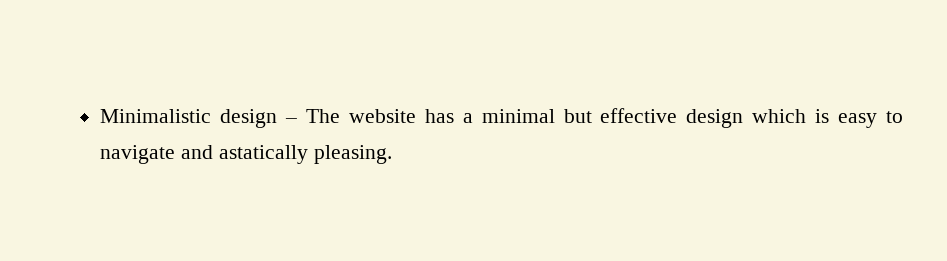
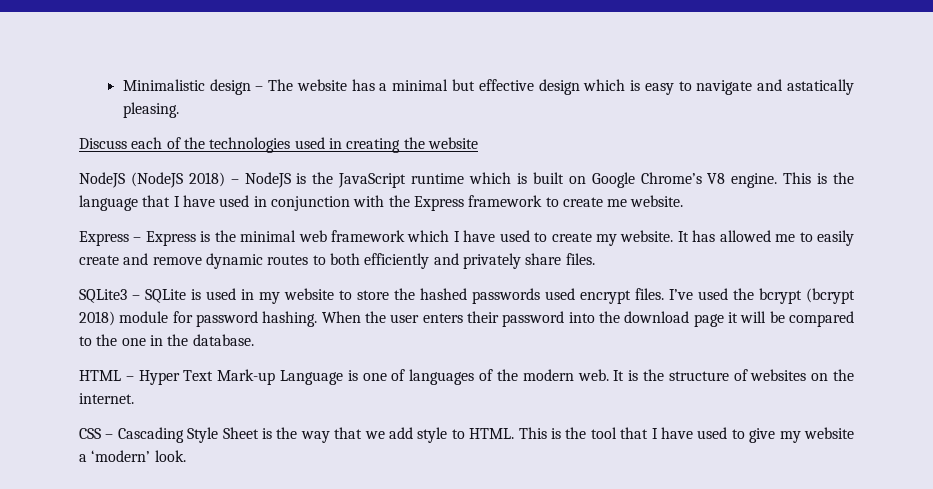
+ Discuss each of the technologies used in creating the website
+ NodeJS (NodeJS 2018) – NodeJS is the JavaScript runtime which is built on Google Chrome’s V8 engine. This is the language that I have used in conjunction with the Express framework to create me website.
+ Express – Express is the minimal web framework which I have used to create my website. It has allowed me to easily create and remove dynamic routes to both efficiently and privately share files.
+ SQLite3 – SQLite is used in my website to store the hashed passwords used encrypt files. I’ve used the bcrypt (bcrypt 2018) module for password hashing. When the user enters their password into the download page it will be compared to the one in the database.
+ HTML – Hyper Text Mark-up Language is one of languages of the modern web. It is the structure of websites on the internet.
+ CSS – Cascading Style Sheet is the way that we add style to HTML. This is the tool that I have used to give my website a ‘modern’ look.

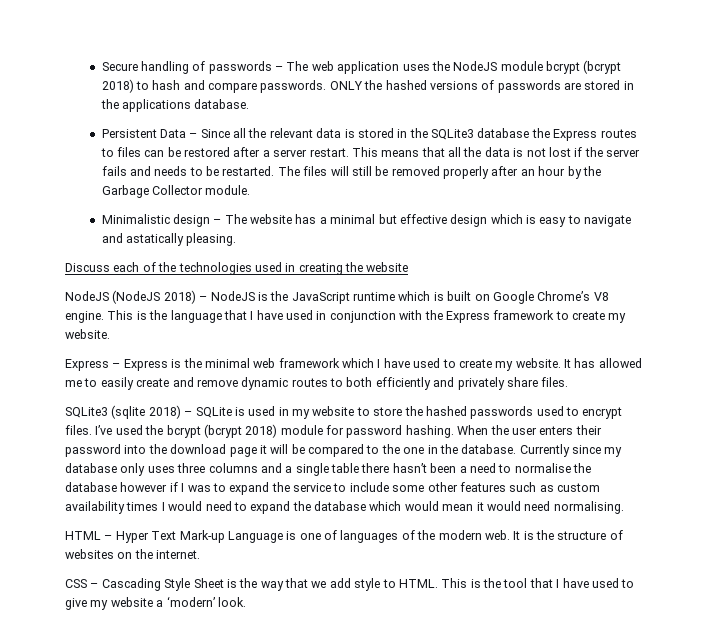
+ Secure handling of passwords – The web application uses the NodeJS module bcrypt (bcrypt 2018) to hash and compare passwords. ONLY the hashed versions of passwords are stored in the applications database.
+ Persistent Data – Since all the relevant data is stored in the SQLite3 database the Express routes to files can be restored after a server restart. This means that all the data is not lost if the server fails and needs to be restarted. The files will still be removed properly after an hour by the Garbage Collector module.
- This is the language that I have used in conjunction with the Express framework to create me website.
+ This is the language that I have used in conjunction with the Express framework to create my website.
- SQLite3 – SQLite is used in my website to store the hashed passwords used encrypt files.
+ SQLite3 (sqlite 2018) – SQLite is used in my website to store the hashed passwords used to encrypt files.
+ Currently since my database only uses three columns and a single table there hasn’t been a need to normalise the database however if I was to expand the service to include some other features such as custom availability times I would need to expand the database which would mean it would need normalising.

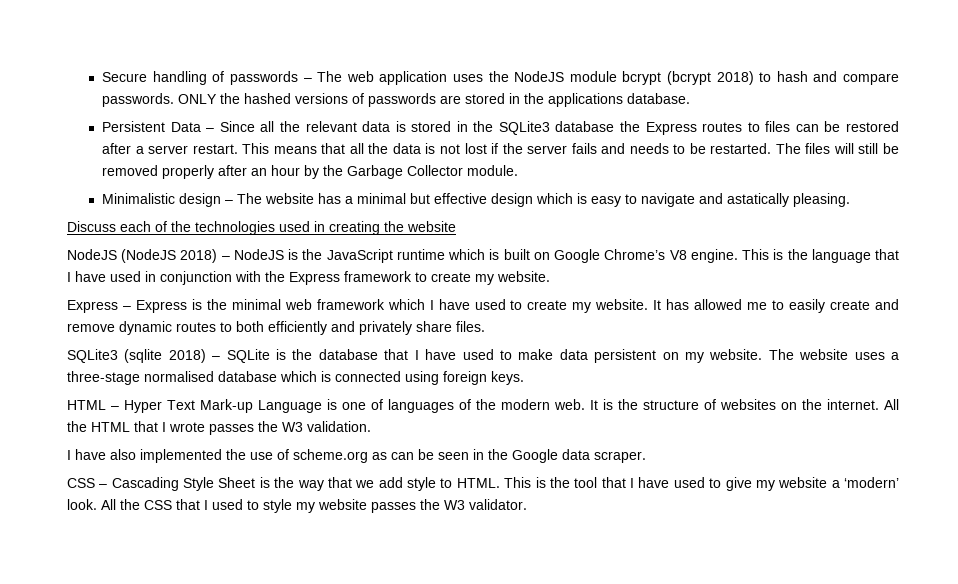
- SQLite3 (sqlite 2018) – SQLite is used in my website to store the hashed passwords used to encrypt files. I’ve used the bcrypt (bcrypt 2018) module for password hashing. When the user enters their password into the download page it will be compared to the one in the database. Currently since my database only uses three columns and a single table there hasn’t been a need to normalise the database however if I was to expand the service to include some other features such as custom availability times I would need to expand the database which would mean it would need normalising.
+ SQLite3 (sqlite 2018) – SQLite is the database that I have used to make data persistent on my website. The website uses a three-stage normalised database which is connected using foreign keys.
+ All the HTML that I wrote passes the W3 validation.
+ I have also implemented the use of scheme.org as can be seen in the Google data scraper.
+ All the CSS that I used to style my website passes the W3 validator.

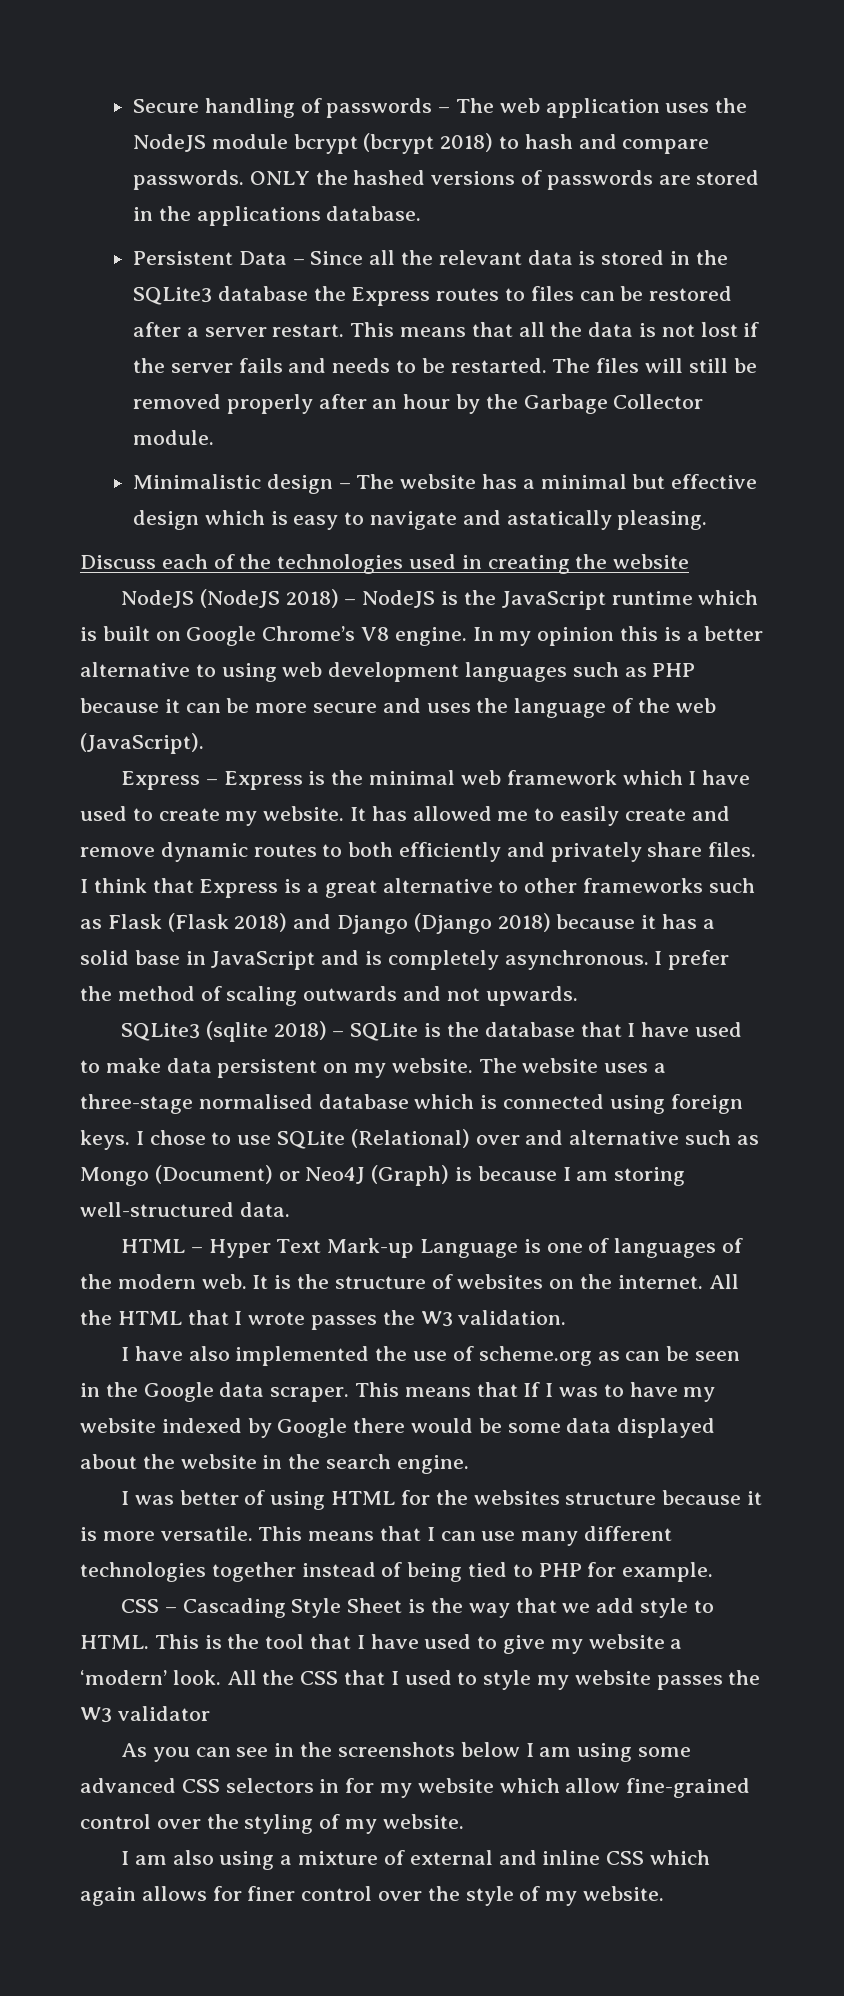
- This is the language that I have used in conjunction with the Express framework to create my website.
+ In my opinion this is a better alternative to using web development languages such as PHP because it can be more secure and uses the language of the web (JavaScript).
+ I think that Express is a great alternative to other frameworks such as Flask (Flask 2018) and Django (Django 2018) because it has a solid base in JavaScript and is completely asynchronous. I prefer the method of scaling outwards and not upwards.
+ I chose to use SQLite (Relational) over and alternative such as Mongo (Document) or Neo4J (Graph) is because I am storing well-structured data.
+ This means that If I was to have my website indexed by Google there would be some data displayed about the website in the search engine.
+ I was better of using HTML for the websites structure because it is more versatile. This means that I can use many different technologies together instead of being tied to PHP for example.
- All the CSS that I used to style my website passes the W3 validator.
+ All the CSS that I used to style my website passes the W3 validator
+ As you can see in the screenshots below I am using some advanced CSS selectors in for my website which allow fine-grained control over the styling of my website.
+ I am also using a mixture of external and inline CSS which again allows for finer control over the style of my website.

